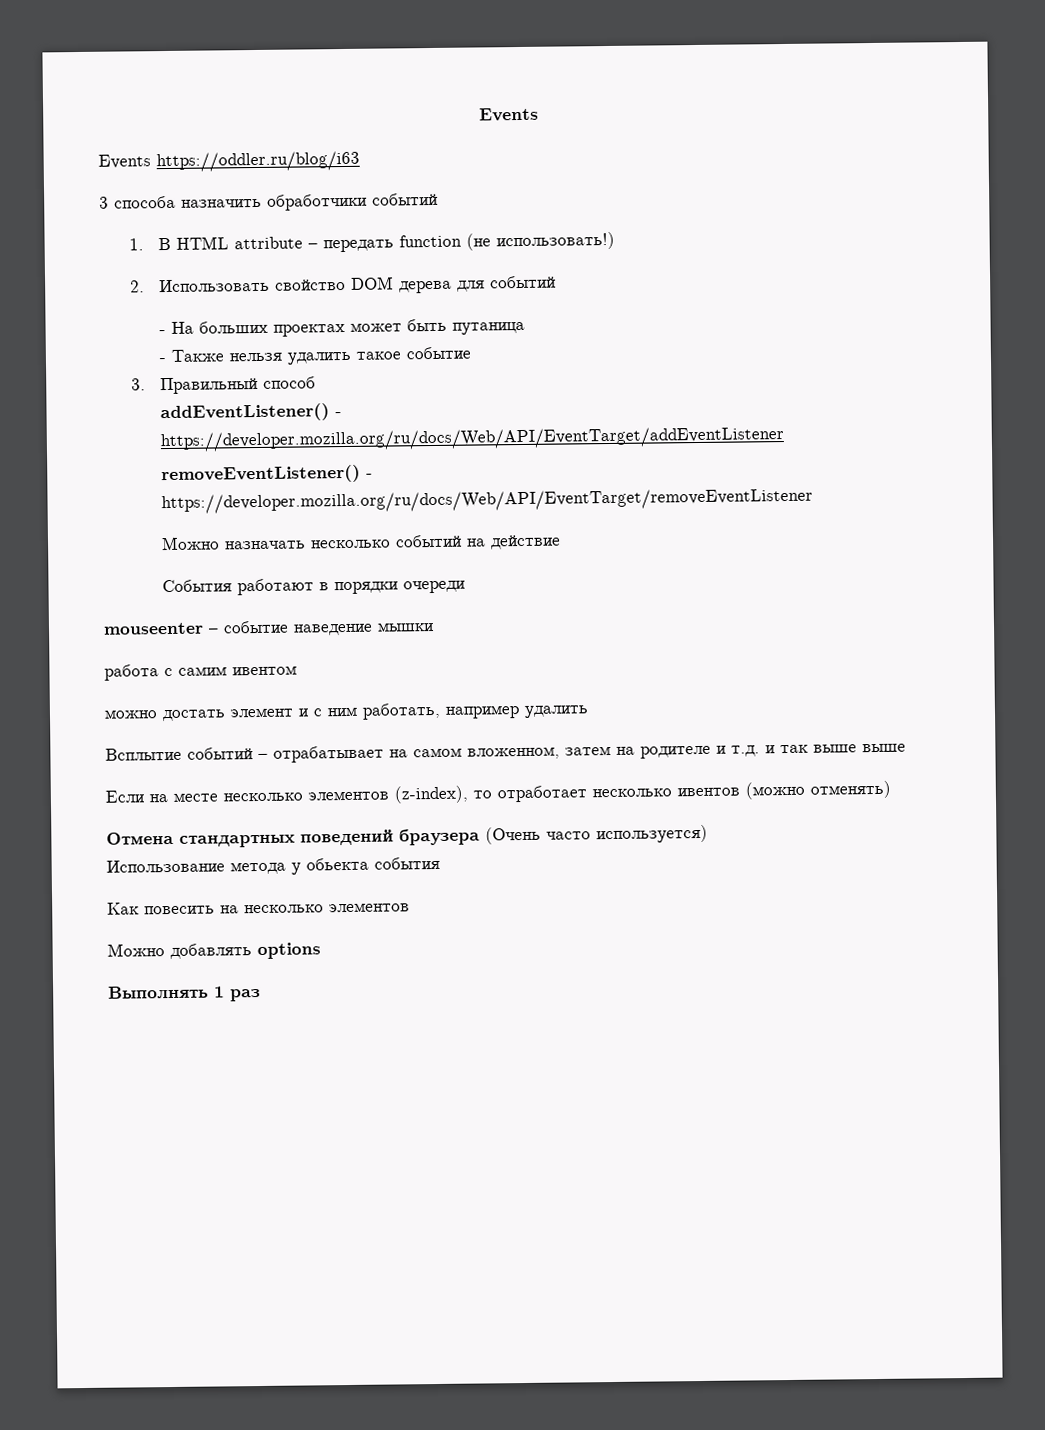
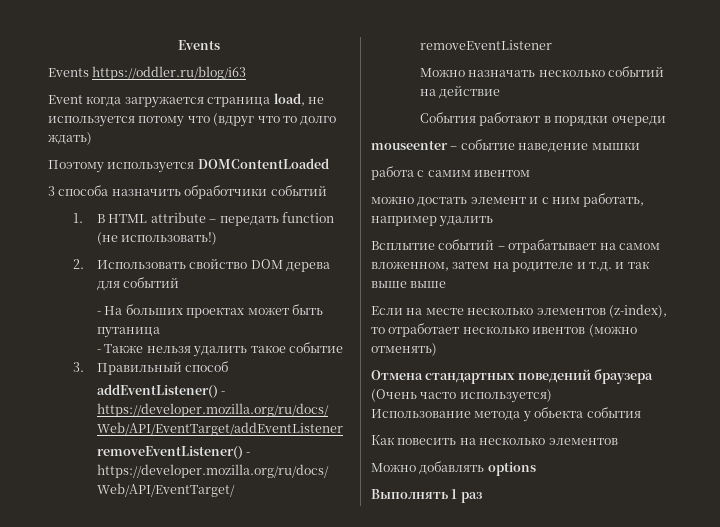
+ Event когда загружается страница load, не используется потому что (вдруг что то долго ждать)
+ Поэтому используется DOMContentLoaded

